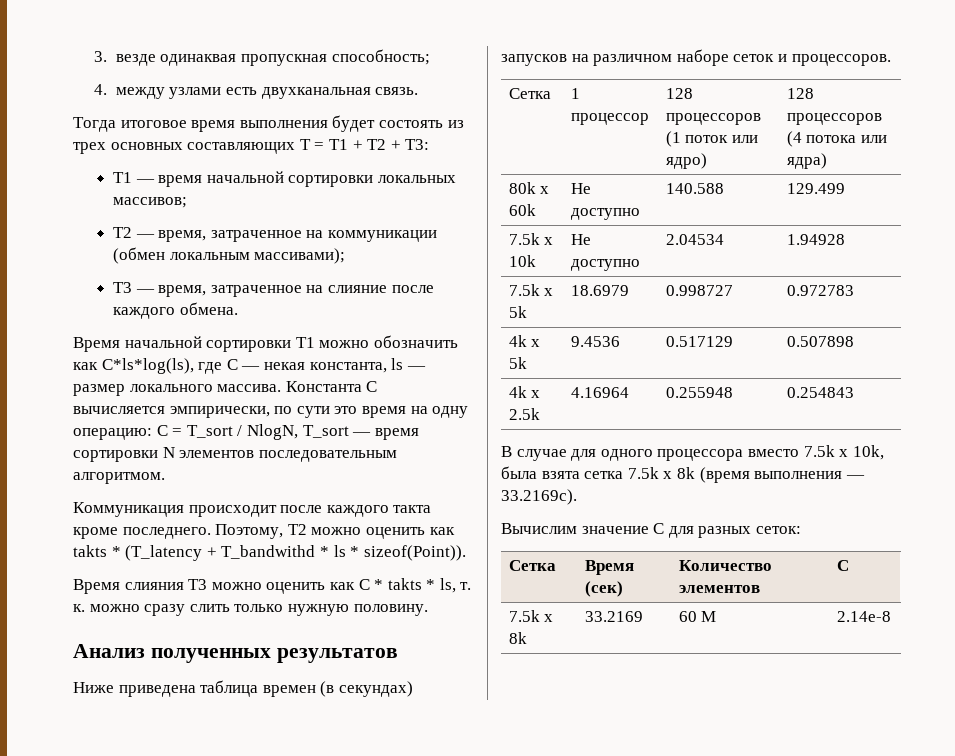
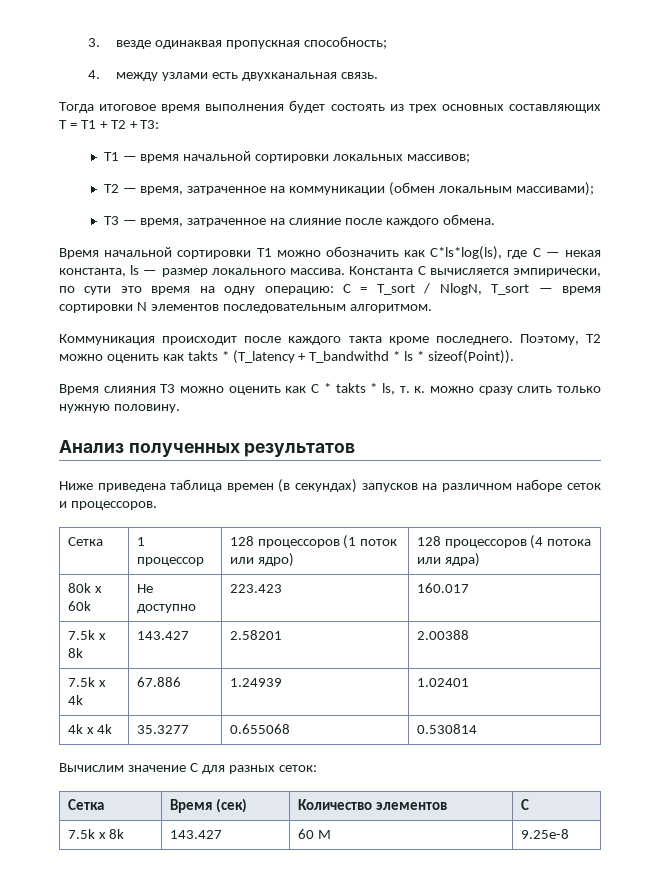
- 80k x 60k | Не доступно | 140.588 | 129.499
- 7.5k x 10k | Не доступно | 2.04534 | 1.94928
- 7.5k x 5k | 18.6979 | 0.998727 | 0.972783
- 4k x 5k | 9.4536 | 0.517129 | 0.507898
- 4k x 2.5k | 4.16964 | 0.255948 | 0.254843
- В случае для одного процессора вместо 7.5k x 10k, была взята сетка 7.5k x 8k (время выполнения — 33.2169c).
+ 80k x 60k | Не доступно | 223.423 | 160.017
+ 7.5k x 8k | 143.427 | 2.58201 | 2.00388
+ 7.5k x 4k | 67.886 | 1.24939 | 1.02401
+ 4k x 4k | 35.3277 | 0.655068 | 0.530814
- 7.5k x 8k | 33.2169 | 60 M | 2.14e-8
+ 7.5k x 8k | 143.427 | 60 M | 9.25e-8

